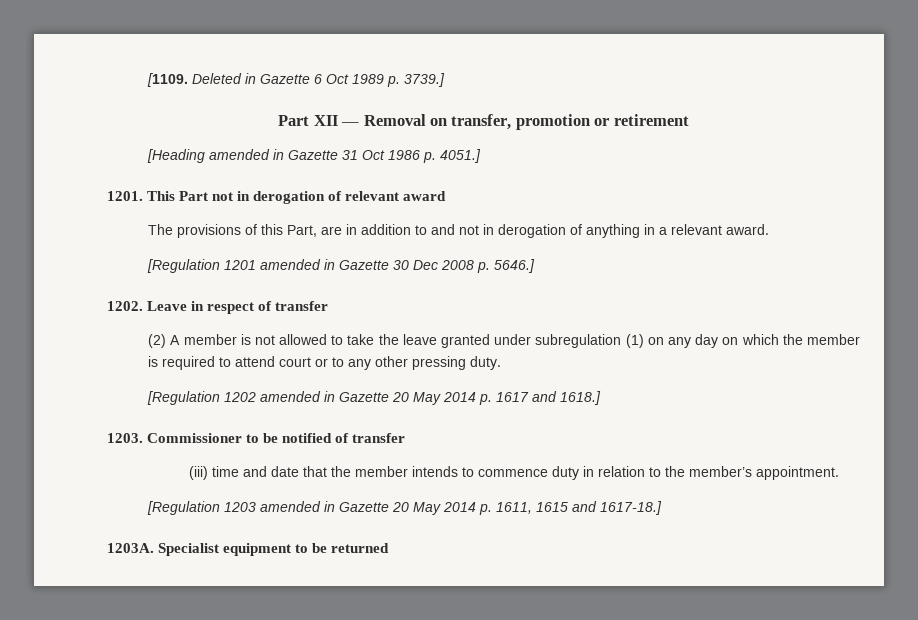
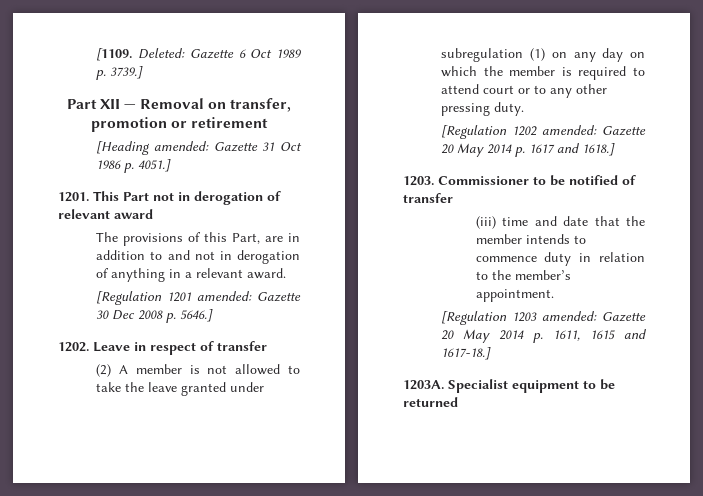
- Deleted in Gazette 6 Oct 1989 p. 3739.]
+ Deleted: Gazette 6 Oct 1989 p. 3739.]
- [Heading amended in Gazette 31 Oct 1986 p. 4051.]
+ [Heading amended: Gazette 31 Oct 1986 p. 4051.]
- [Regulation 1201 amended in Gazette 30 Dec 2008 p. 5646.]
+ [Regulation 1201 amended: Gazette 30 Dec 2008 p. 5646.]
- [Regulation 1202 amended in Gazette 20 May 2014 p. 1617 and 1618.]
+ [Regulation 1202 amended: Gazette 20 May 2014 p. 1617 and 1618.]
- [Regulation 1203 amended in Gazette 20 May 2014 p. 1611, 1615 and 1617-18.]
+ [Regulation 1203 amended: Gazette 20 May 2014 p. 1611, 1615 and 1617-18.]

